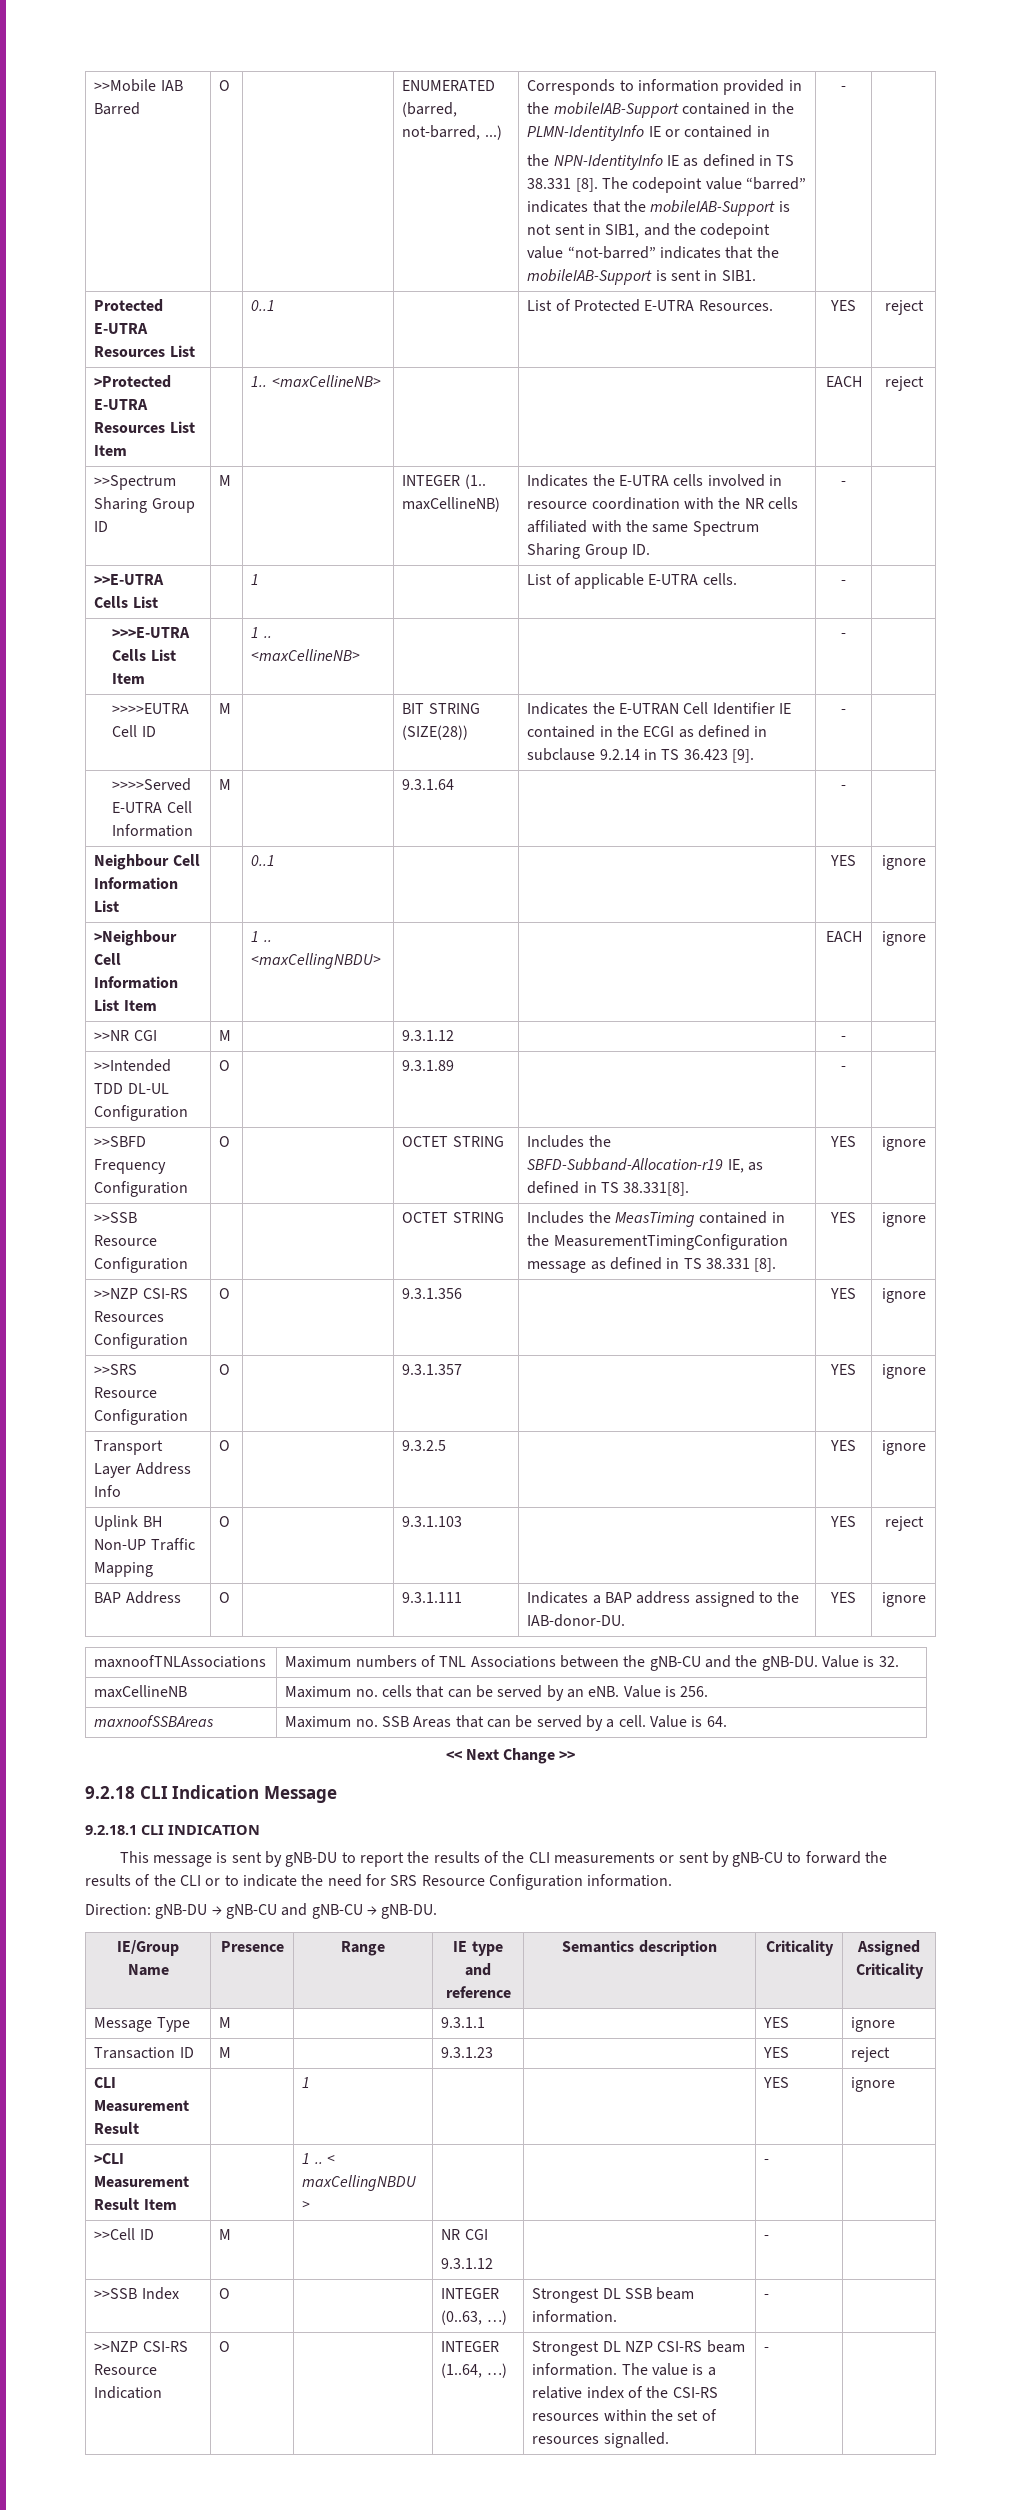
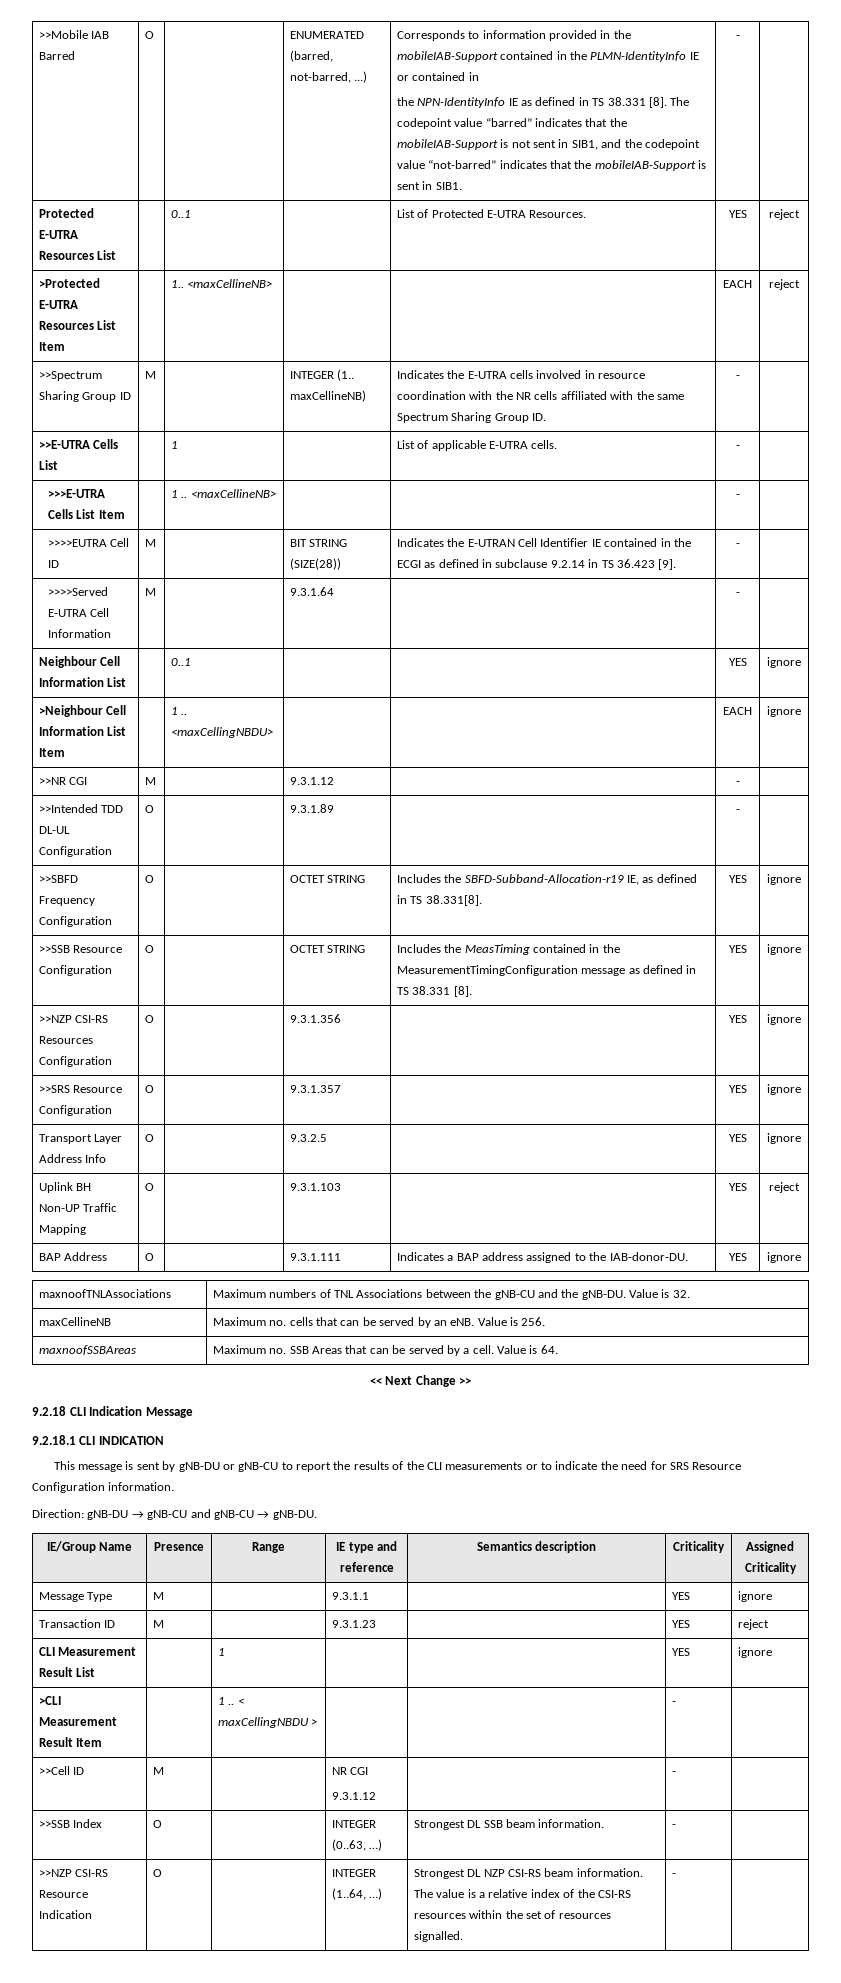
- >>SSB Resource Configuration | | | OCTET STRING | Includes the MeasTiming contained in the MeasurementTimingConfiguration message as defined in TS 38.331 [8]. | YES | ignore
+ >>SSB Resource Configuration | O | | OCTET STRING | Includes the MeasTiming contained in the MeasurementTimingConfiguration message as defined in TS 38.331 [8]. | YES | ignore
- This message is sent by gNB-DU to report the results of the CLI measurements or sent by gNB-CU to forward the results of the CLI or to indicate the need for SRS Resource Configuration information.
+ This message is sent by gNB-DU or gNB-CU to report the results of the CLI measurements or to indicate the need for SRS Resource Configuration information.
- CLI Measurement Result | | 1 | | | YES | ignore
+ CLI Measurement Result List | | 1 | | | YES | ignore

